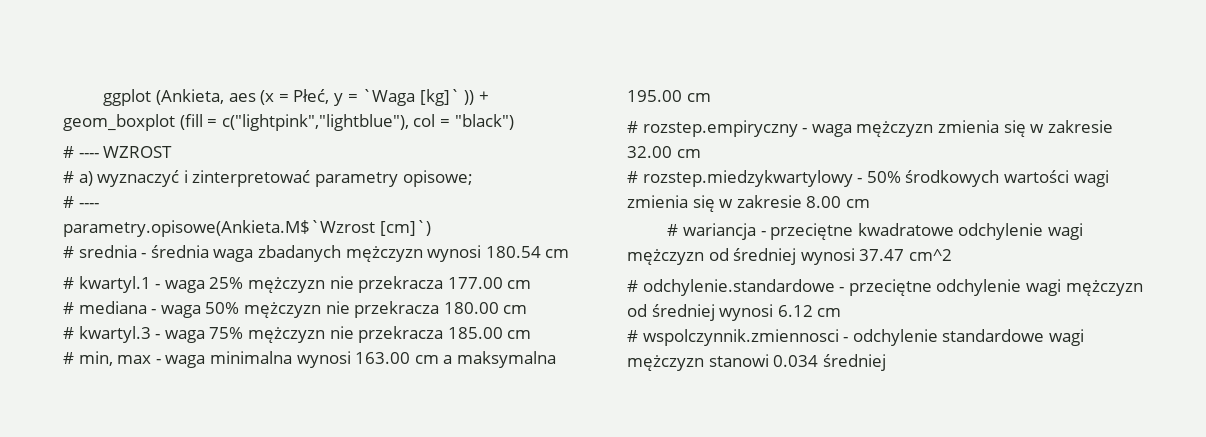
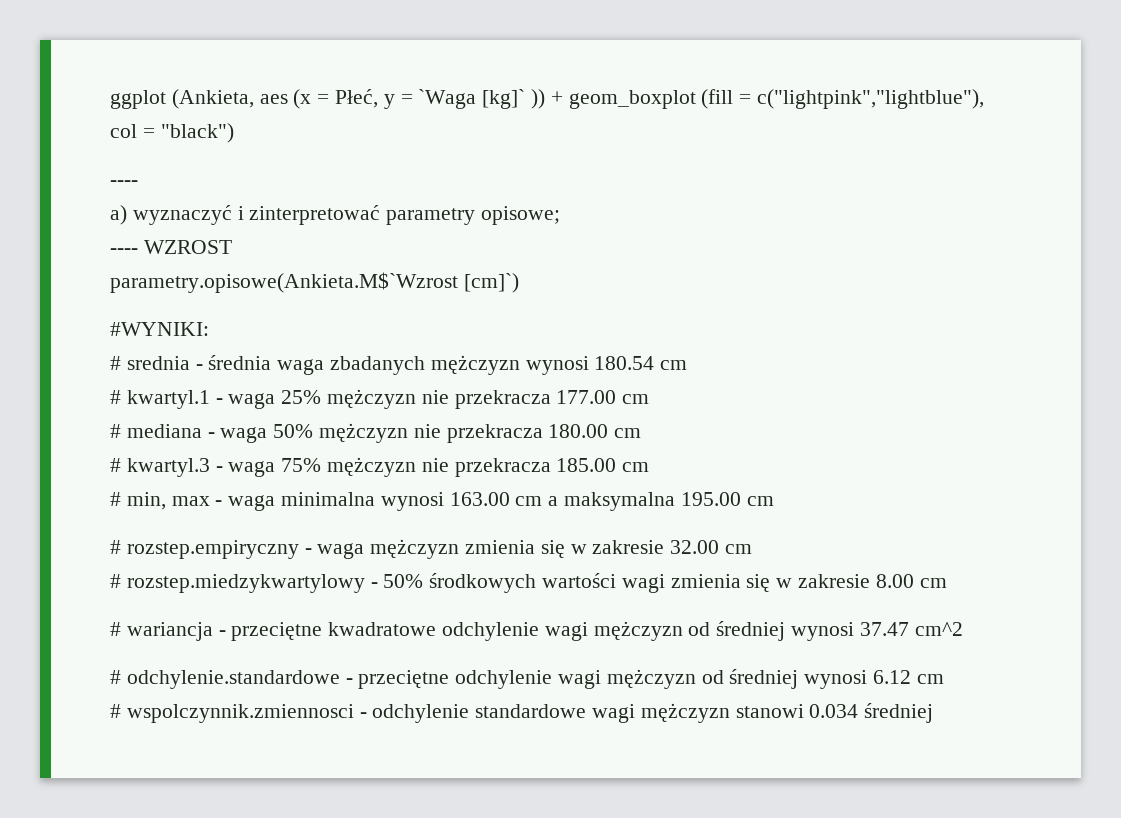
  ggplot (Ankieta, aes (x = Płeć, y = `Waga [kg]` )) + geom_boxplot (fill = c("lightpink","lightblue"), col = "black")
- # ---- WZROST
- # a) wyznaczyć i zinterpretować parametry opisowe;
- # ----
+ ----
+ a) wyznaczyć i zinterpretować parametry opisowe;
+ ---- WZROST
+ #WYNIKI:

